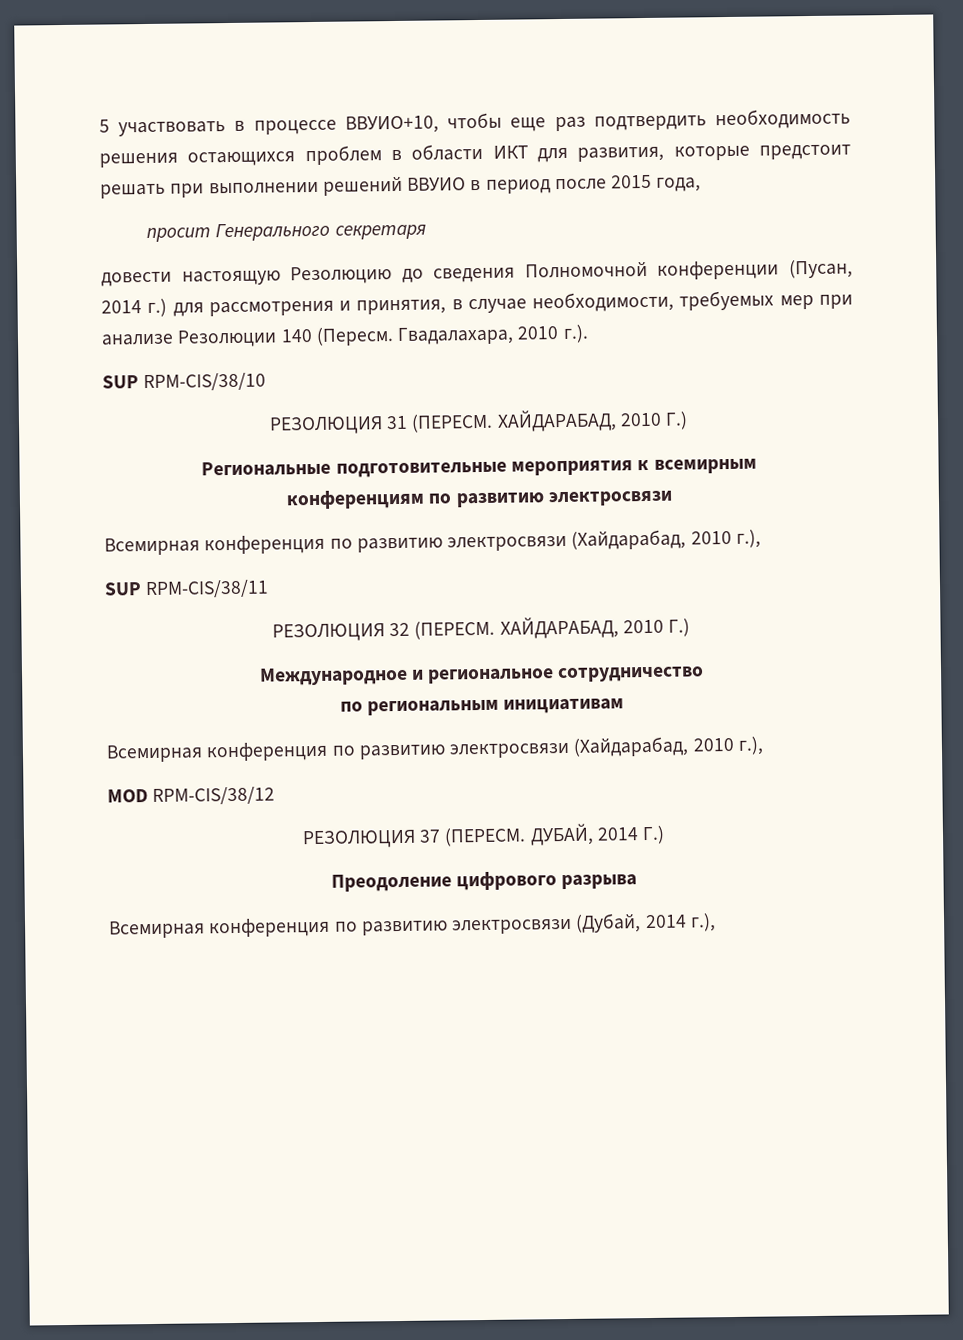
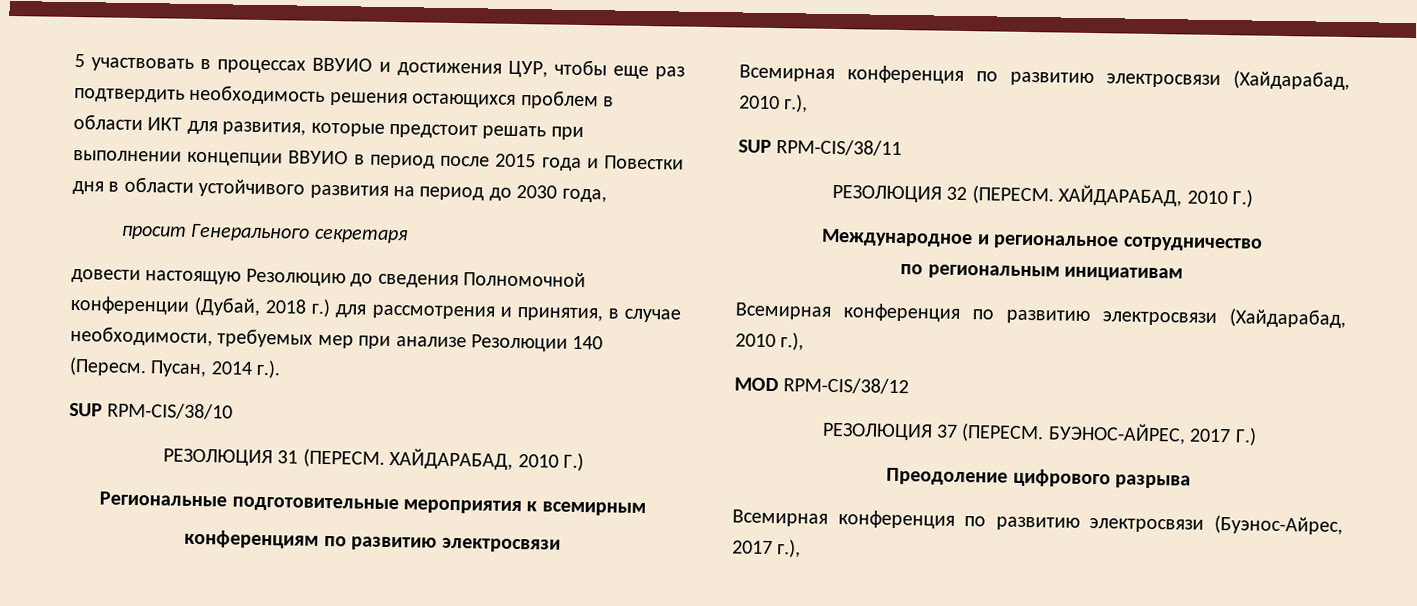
- 5 участвовать в процессе ВВУИО+10, чтобы еще раз подтвердить необходимость решения остающихся проблем в области ИКТ для развития, которые предстоит решать при выполнении решений ВВУИО в период после 2015 года,
+ 5 участвовать в процессах ВВУИО и достижения ЦУР, чтобы еще раз подтвердить необходимость решения остающихся проблем в области ИКТ для развития, которые предстоит решать при выполнении концепции ВВУИО в период после 2015 года и Повестки дня в области устойчивого развития на период до 2030 года,
- довести настоящую Резолюцию до сведения Полномочной конференции (Пусан, 2014 г.) для рассмотрения и принятия, в случае необходимости, требуемых мер при анализе Резолюции 140 (Пересм.
+ довести настоящую Резолюцию до сведения Полномочной конференции (Дубай, 2018 г.) для рассмотрения и принятия, в случае необходимости, требуемых мер при анализе Резолюции 140 (Пересм.
- Гвадалахара, 2010 г.).
+ Пусан, 2014 г.).
- ДУБАЙ, 2014 Г.)
+ БУЭНОС-АЙРЕС, 2017 Г.)
- Всемирная конференция по развитию электросвязи (Дубай, 2014 г.),
+ Всемирная конференция по развитию электросвязи (Буэнос-Айрес, 2017 г.),

